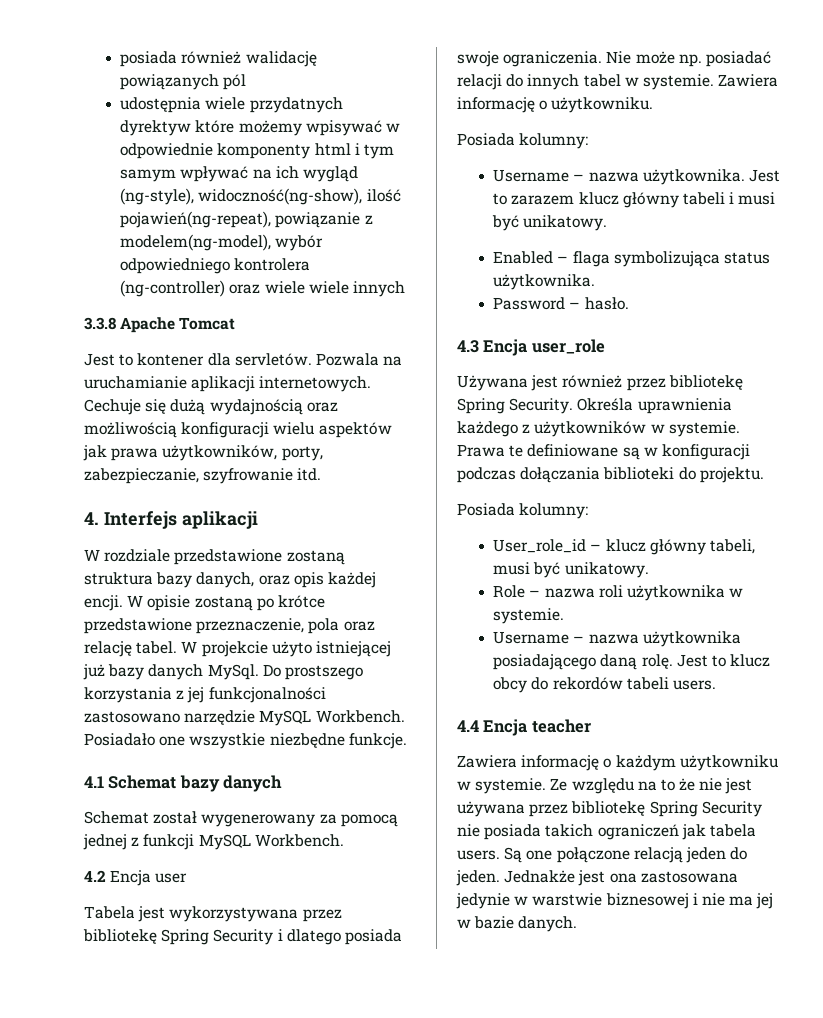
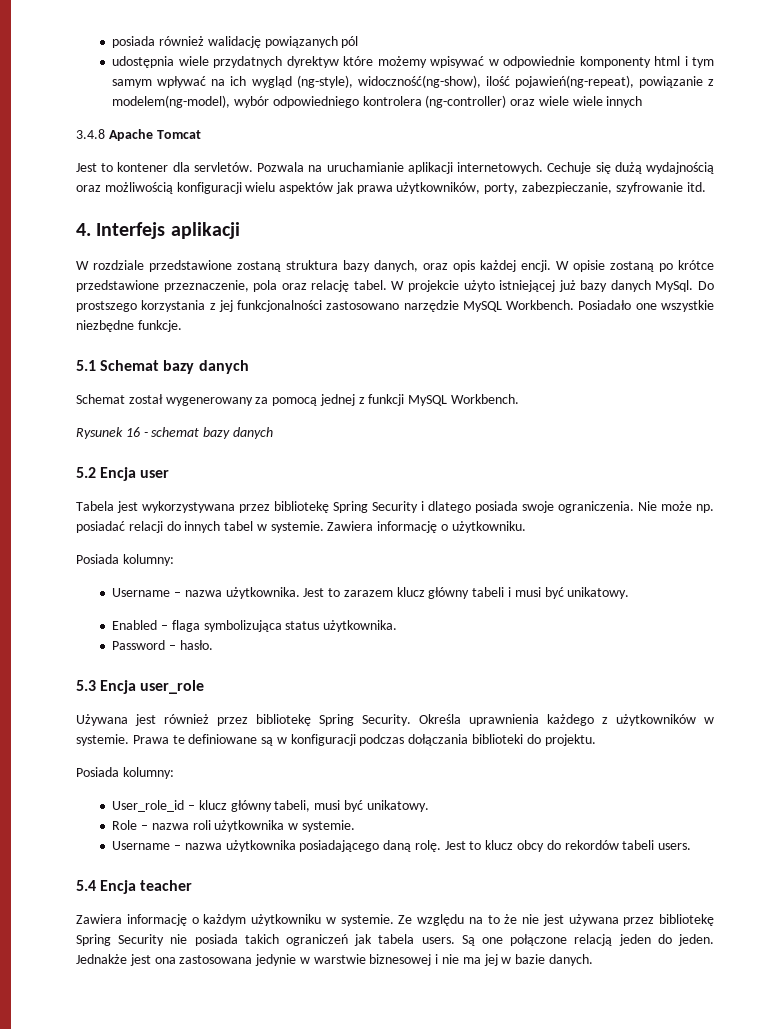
- 3.3.8 Apache Tomcat
+ 3.4.8 Apache Tomcat
- 4.1 Schemat bazy danych
+ 5.1 Schemat bazy danych
- 4.2 Encja user
+ Rysunek 16 - schemat bazy danych
+ 5.2 Encja user
- 4.3 Encja user_role
+ 5.3 Encja user_role
- 4.4 Encja teacher
+ 5.4 Encja teacher

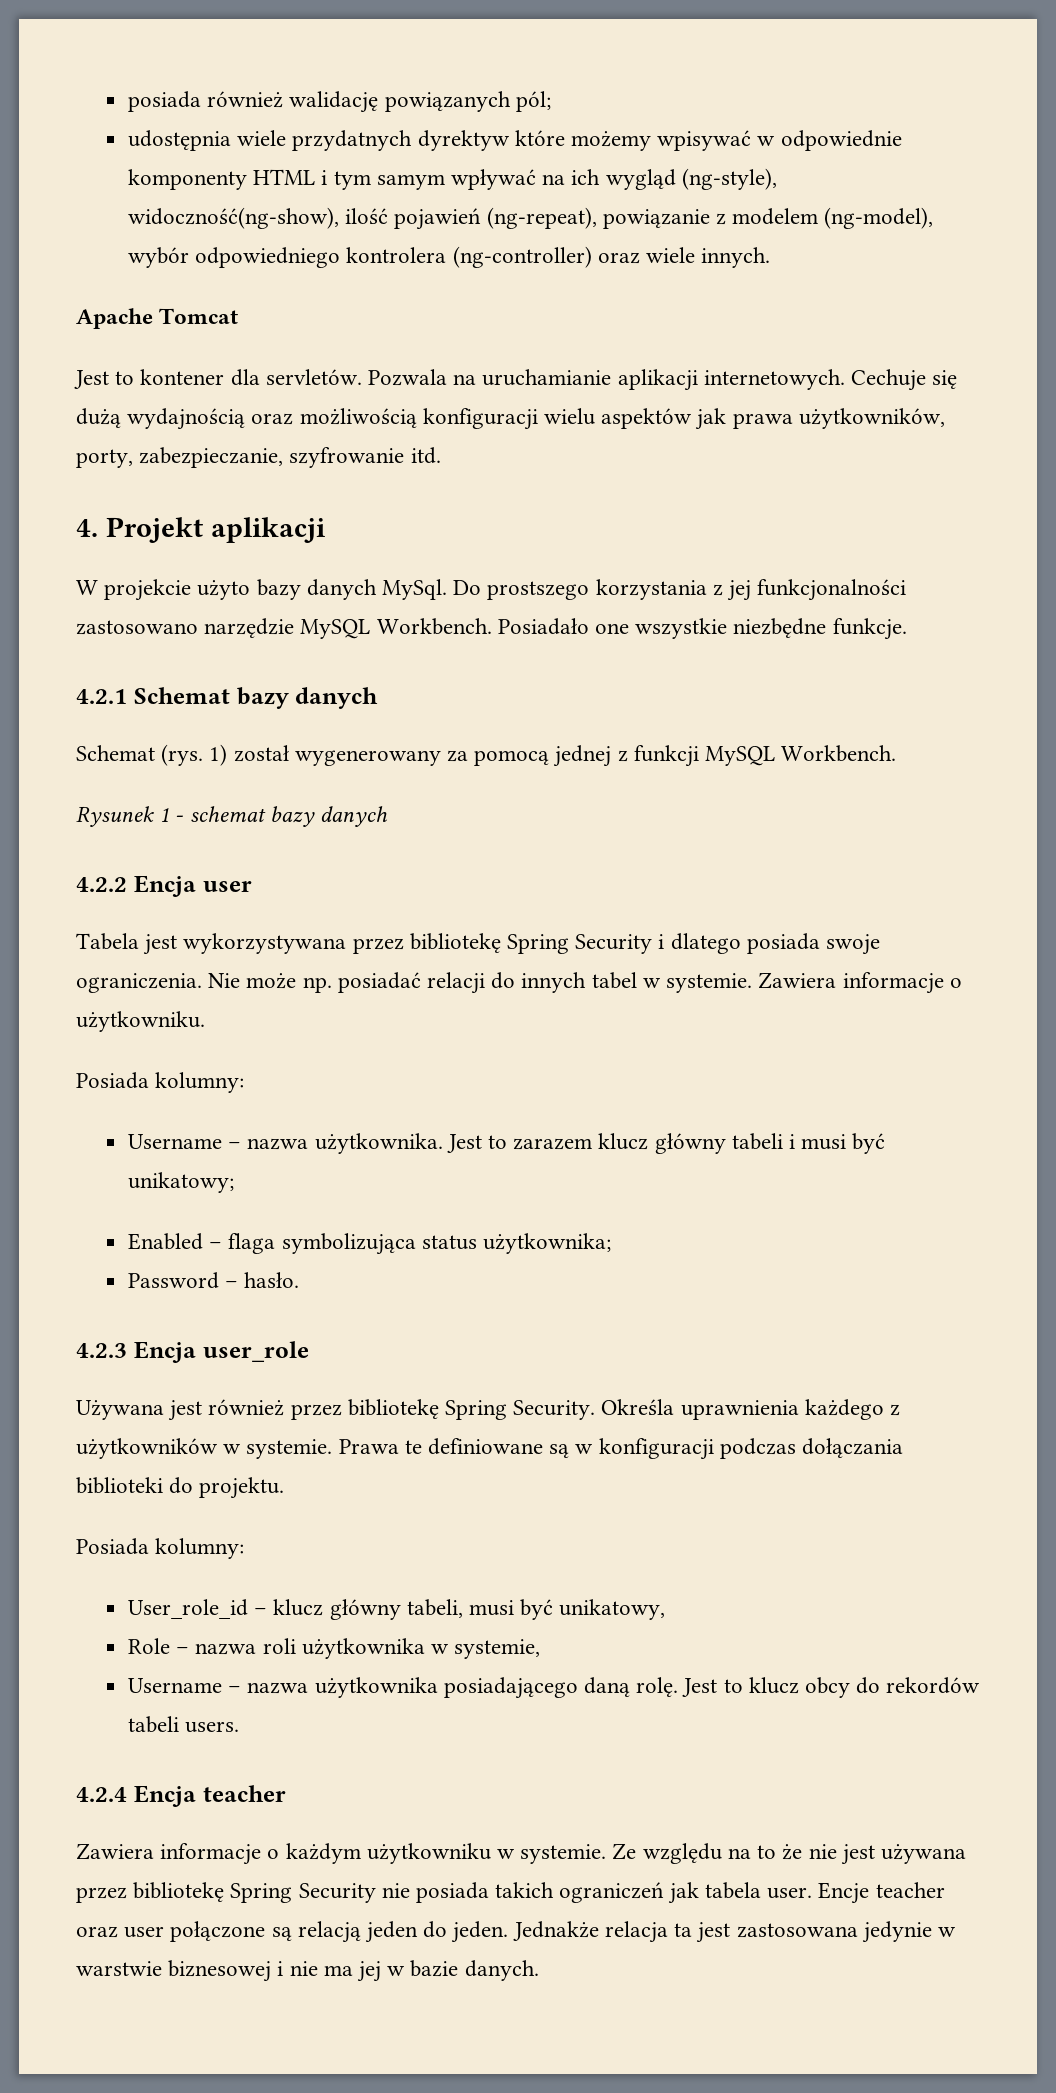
- posiada również walidację powiązanych pól
+ posiada również walidację powiązanych pól;
- udostępnia wiele przydatnych dyrektyw które możemy wpisywać w odpowiednie komponenty html i tym samym wpływać na ich wygląd (ng-style), widoczność(ng-show), ilość pojawień(ng-repeat), powiązanie z modelem(ng-model), wybór odpowiedniego kontrolera (ng-controller) oraz wiele wiele innych
- 3.4.8 Apache Tomcat
+ udostępnia wiele przydatnych dyrektyw które możemy wpisywać w odpowiednie komponenty HTML i tym samym wpływać na ich wygląd (ng-style), widoczność(ng-show), ilość pojawień (ng-repeat), powiązanie z modelem (ng-model), wybór odpowiedniego kontrolera (ng-controller) oraz wiele innych.
+ Apache Tomcat
- 4. Interfejs aplikacji
+ 4. Projekt aplikacji
- W rozdziale przedstawione zostaną struktura bazy danych, oraz opis każdej encji. W opisie zostaną po krótce przedstawione przeznaczenie, pola oraz relację tabel. W projekcie użyto istniejącej już bazy danych MySql.
+ W projekcie użyto bazy danych MySql.
- 5.1 Schemat bazy danych
+ 4.2.1 Schemat bazy danych
- Schemat został wygenerowany za pomocą jednej z funkcji MySQL Workbench.
+ Schemat (rys. 1) został wygenerowany za pomocą jednej z funkcji MySQL Workbench.
- Rysunek 16 - schemat bazy danych
+ Rysunek 1 - schemat bazy danych
- 5.2 Encja user
+ 4.2.2 Encja user
- Zawiera informację o użytkowniku.
+ Zawiera informacje o użytkowniku.
- Jest to zarazem klucz główny tabeli i musi być unikatowy.
+ Jest to zarazem klucz główny tabeli i musi być unikatowy;
- Enabled – flaga symbolizująca status użytkownika.
+ Enabled – flaga symbolizująca status użytkownika;
- 5.3 Encja user_role
+ 4.2.3 Encja user_role
- User_role_id – klucz główny tabeli, musi być unikatowy.
+ User_role_id – klucz główny tabeli, musi być unikatowy,
- Role – nazwa roli użytkownika w systemie.
+ Role – nazwa roli użytkownika w systemie,
- 5.4 Encja teacher
+ 4.2.4 Encja teacher
- Zawiera informację o każdym użytkowniku w systemie.
+ Zawiera informacje o każdym użytkowniku w systemie.
- Ze względu na to że nie jest używana przez bibliotekę Spring Security nie posiada takich ograniczeń jak tabela users. Są one połączone relacją jeden do jeden.
+ Ze względu na to że nie jest używana przez bibliotekę Spring Security nie posiada takich ograniczeń jak tabela user. Encje teacher oraz user połączone są relacją jeden do jeden.
- Jednakże jest ona zastosowana jedynie w warstwie biznesowej i nie ma jej w bazie danych.
+ Jednakże relacja ta jest zastosowana jedynie w warstwie biznesowej i nie ma jej w bazie danych.

